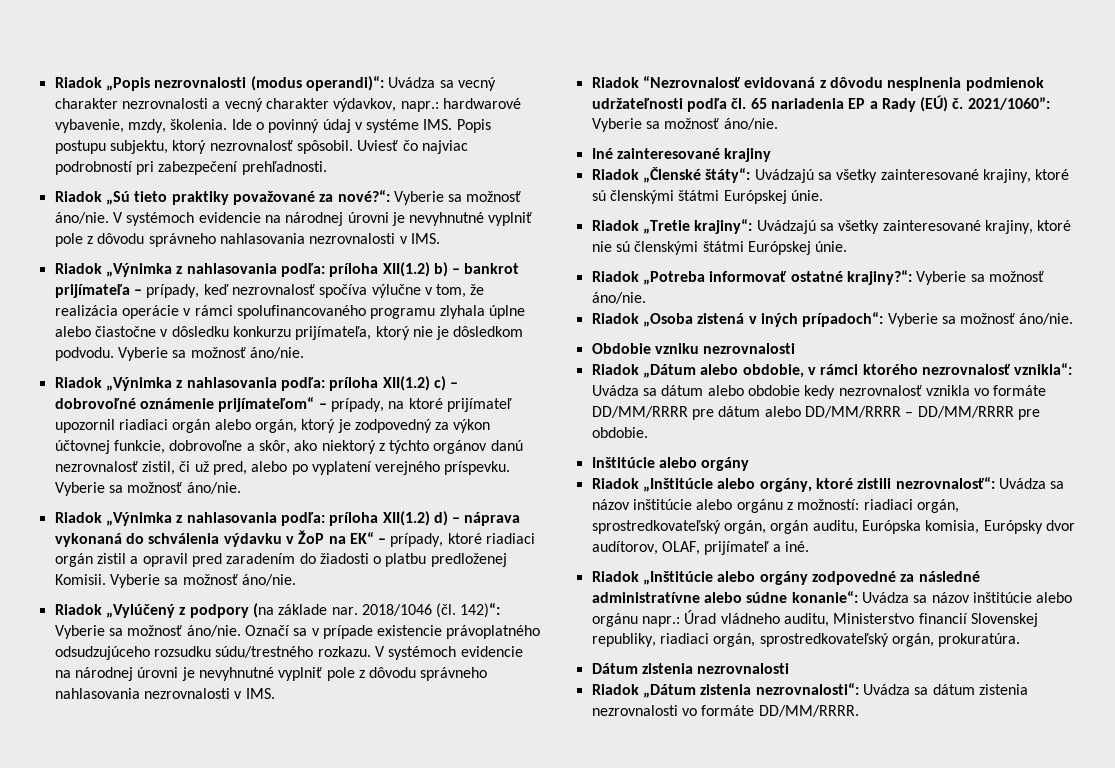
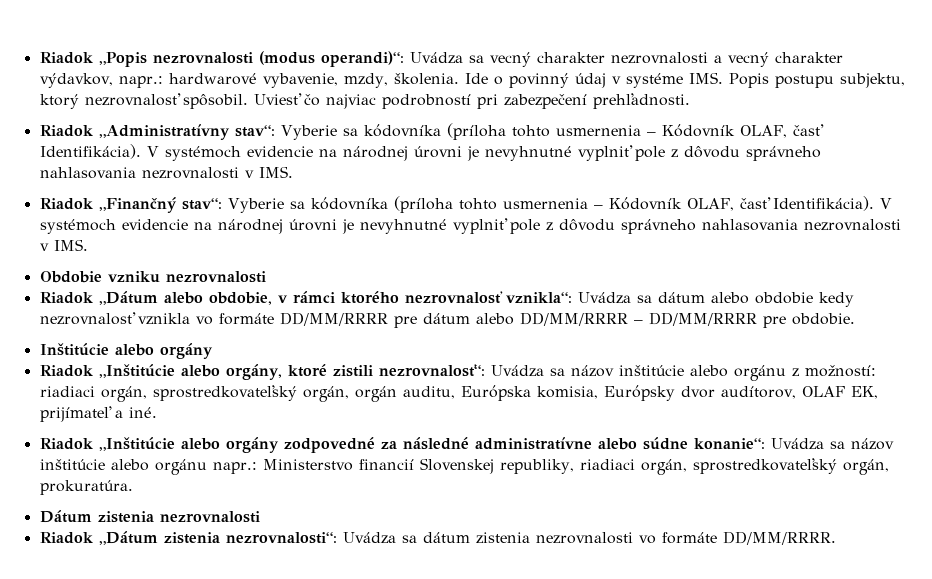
- Riadok „Sú tieto praktiky považované za nové?“: Vyberie sa možnosť áno/nie.
+ Riadok „Administratívny stav“: Vyberie sa kódovníka (príloha tohto usmernenia – Kódovník OLAF, časť Identifikácia).
- Riadok „Výnimka z nahlasovania podľa: príloha XII(1.2) b) – bankrot prijímateľa – prípady, keď nezrovnalosť spočíva výlučne v tom, že realizácia operácie v rámci spolufinancovaného programu zlyhala úplne alebo čiastočne v dôsledku konkurzu prijímateľa, ktorý nie je dôsledkom podvodu. Vyberie sa možnosť áno/nie.
- Riadok „Výnimka z nahlasovania podľa: príloha XII(1.2) c) – dobrovoľné oznámenie prijímateľom“ – prípady, na ktoré prijímateľ upozornil riadiaci orgán alebo orgán, ktorý je zodpovedný za výkon účtovnej funkcie, dobrovoľne a skôr, ako niektorý z týchto orgánov danú nezrovnalosť zistil, či už pred, alebo po vyplatení verejného príspevku. Vyberie sa možnosť áno/nie.
- Riadok „Výnimka z nahlasovania podľa: príloha XII(1.2) d) – náprava vykonaná do schválenia výdavku v ŽoP na EK“ – prípady, ktoré riadiaci orgán zistil a opravil pred zaradením do žiadosti o platbu predloženej Komisii. Vyberie sa možnosť áno/nie.
- Riadok „Vylúčený z podpory (na základe nar. 2018/1046 (čl. 142)“: Vyberie sa možnosť áno/nie. Označí sa v prípade existencie právoplatného odsudzujúceho rozsudku súdu/trestného rozkazu.
+ Riadok „Finančný stav“: Vyberie sa kódovníka (príloha tohto usmernenia – Kódovník OLAF, časť Identifikácia).
- Riadok “Nezrovnalosť evidovaná z dôvodu nesplnenia podmienok udržateľnosti podľa čl. 65 nariadenia EP a Rady (EÚ) č. 2021/1060”: Vyberie sa možnosť áno/nie.
- Iné zainteresované krajiny
- Riadok „Členské štáty“: Uvádzajú sa všetky zainteresované krajiny, ktoré sú členskými štátmi Európskej únie.
- Riadok „Tretie krajiny“: Uvádzajú sa všetky zainteresované krajiny, ktoré nie sú členskými štátmi Európskej únie.
- Riadok „Potreba informovať ostatné krajiny?“: Vyberie sa možnosť áno/nie.
- Riadok „Osoba zistená v iných prípadoch“: Vyberie sa možnosť áno/nie.
- Riadok „Inštitúcie alebo orgány, ktoré zistili nezrovnalosť“: Uvádza sa názov inštitúcie alebo orgánu z možností: riadiaci orgán, sprostredkovateľský orgán, orgán auditu, Európska komisia, Európsky dvor audítorov, OLAF, prijímateľ a iné.
+ Riadok „Inštitúcie alebo orgány, ktoré zistili nezrovnalosť“: Uvádza sa názov inštitúcie alebo orgánu z možností: riadiaci orgán, sprostredkovateľský orgán, orgán auditu, Európska komisia, Európsky dvor audítorov, OLAF EK, prijímateľ a iné.
- Riadok „Inštitúcie alebo orgány zodpovedné za následné administratívne alebo súdne konanie“: Uvádza sa názov inštitúcie alebo orgánu napr.: Úrad vládneho auditu, Ministerstvo financií Slovenskej republiky, riadiaci orgán, sprostredkovateľský orgán, prokuratúra.
+ Riadok „Inštitúcie alebo orgány zodpovedné za následné administratívne alebo súdne konanie“: Uvádza sa názov inštitúcie alebo orgánu napr.: Ministerstvo financií Slovenskej republiky, riadiaci orgán, sprostredkovateľský orgán, prokuratúra.

